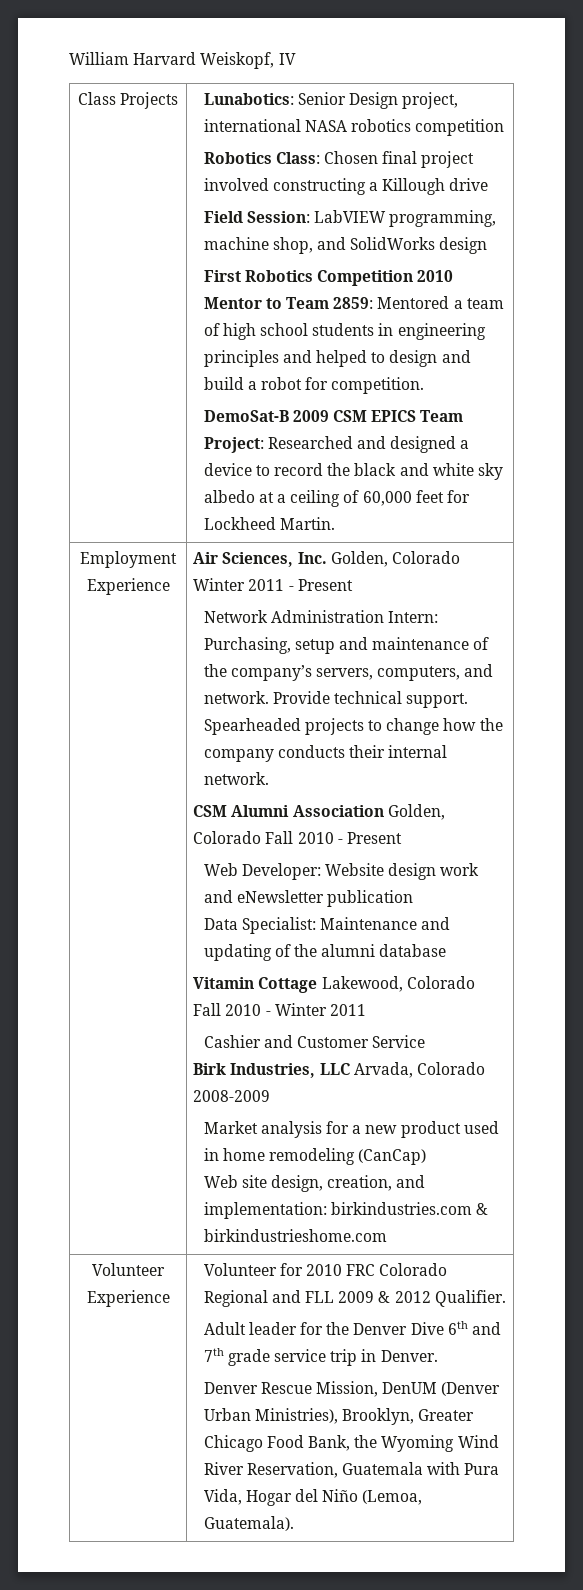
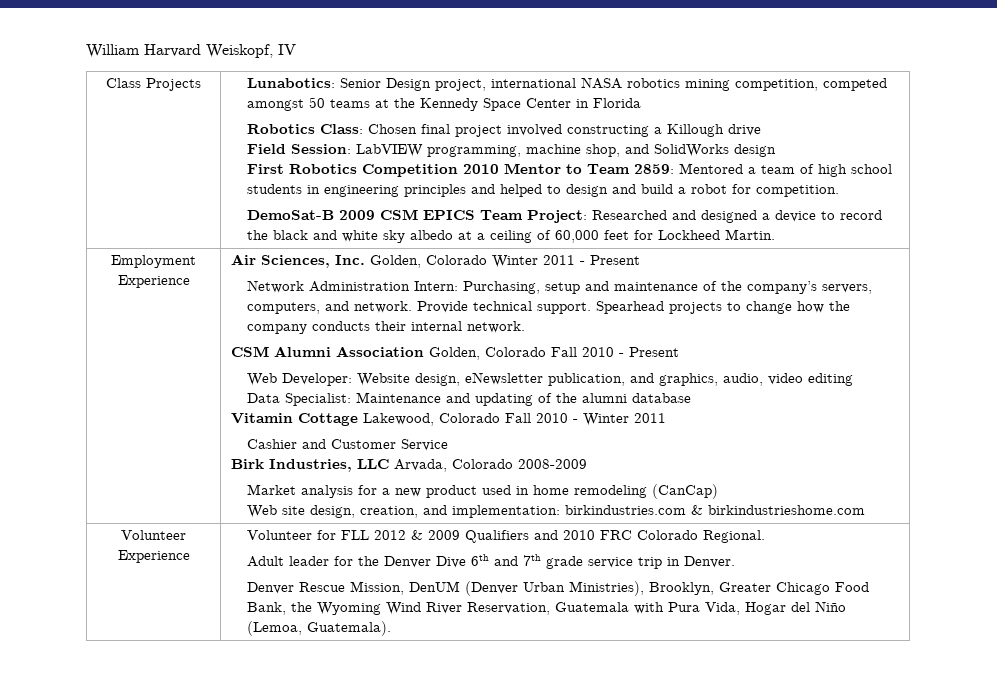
- Lunabotics: Senior Design project, international NASA robotics competition
+ Lunabotics: Senior Design project, international NASA robotics mining competition, competed amongst 50 teams at the Kennedy Space Center in Florida
- Spearheaded projects to change how the company conducts their internal network.
+ Spearhead projects to change how the company conducts their internal network.
- Web Developer: Website design work and eNewsletter publication
+ Web Developer: Website design, eNewsletter publication, and graphics, audio, video editing
- Volunteer for 2010 FRC Colorado Regional and FLL 2009 & 2012 Qualifier.
+ Volunteer for FLL 2012 & 2009 Qualifiers and 2010 FRC Colorado Regional.

